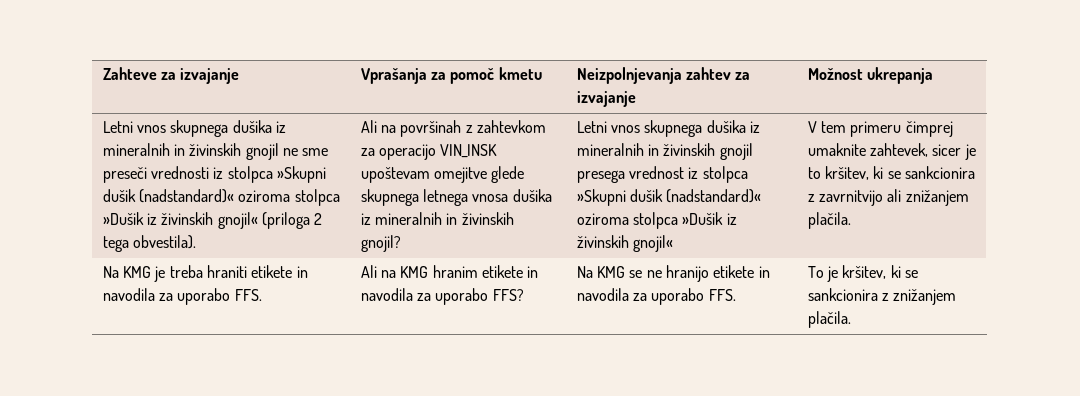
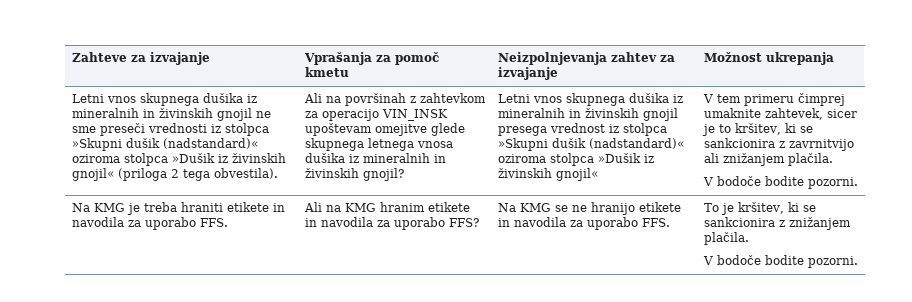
  V tem primeru čimprej umaknite zahtevek, sicer je to kršitev, ki se sankcionira z zavrnitvijo ali znižanjem plačila.
+ V bodoče bodite pozorni.
  To je kršitev, ki se sankcionira z znižanjem plačila.
+ V bodoče bodite pozorni.

